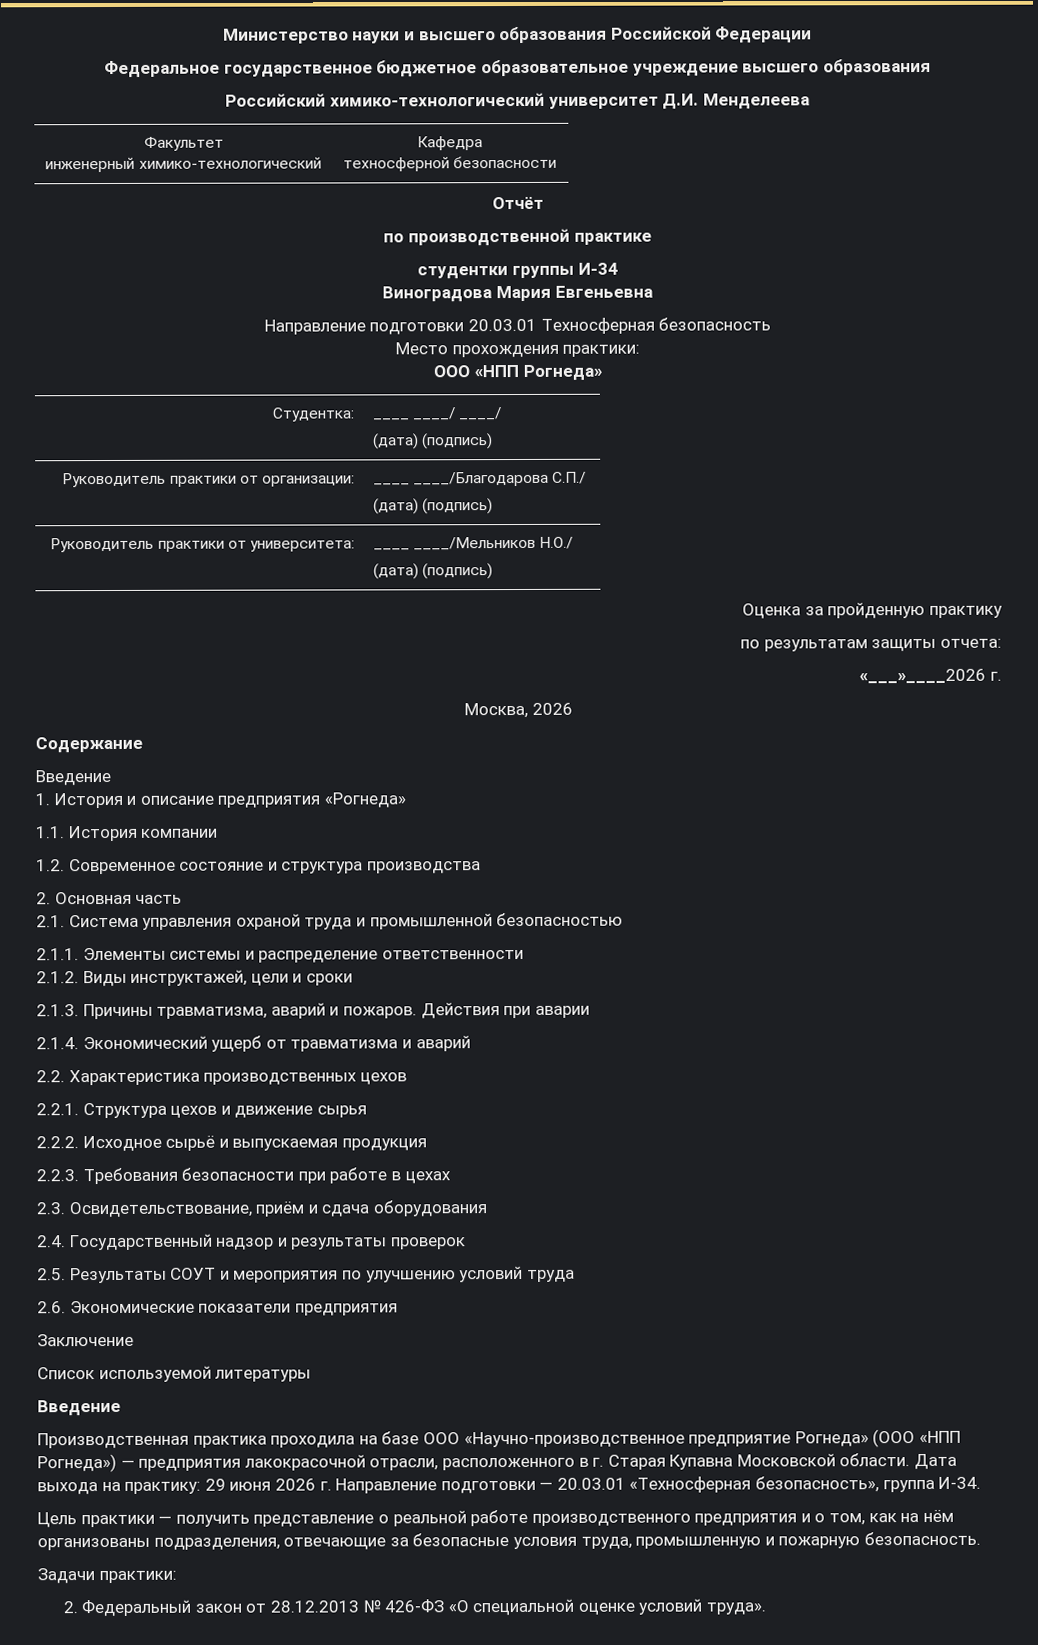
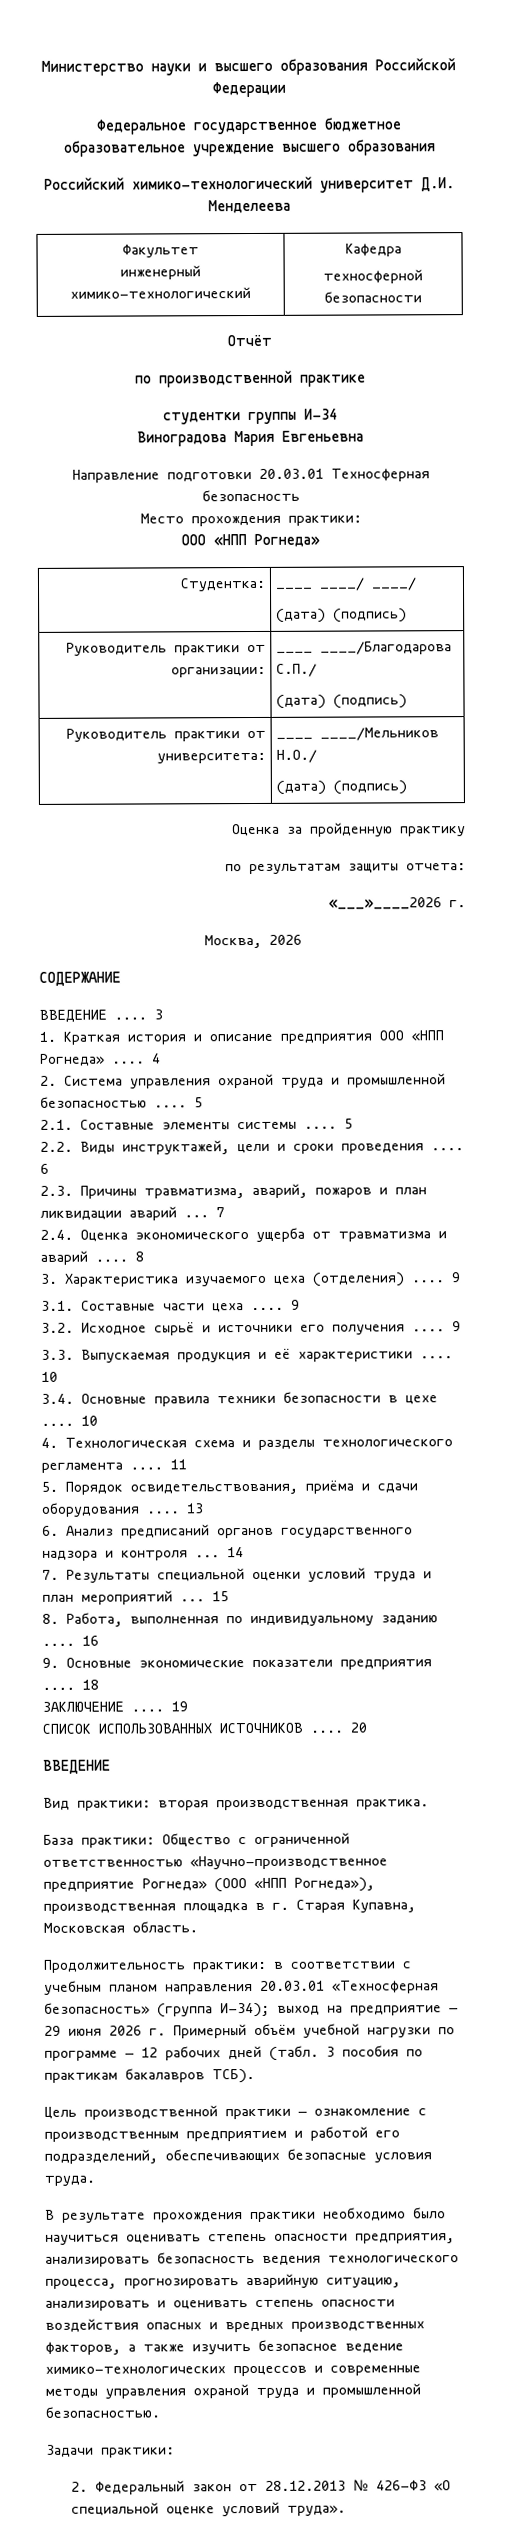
- Содержание
- Введение
+ СОДЕРЖАНИЕ
+ ВВЕДЕНИЕ .... 3
- 1. История и описание предприятия «Рогнеда»
- 1.1. История компании
- 1.2. Современное состояние и структура производства
- 2. Основная часть
- 2.1. Система управления охраной труда и промышленной безопасностью
- 2.1.1. Элементы системы и распределение ответственности
- 2.1.2. Виды инструктажей, цели и сроки
- 2.1.3. Причины травматизма, аварий и пожаров. Действия при аварии
- 2.1.4. Экономический ущерб от травматизма и аварий
- 2.2. Характеристика производственных цехов
- 2.2.1. Структура цехов и движение сырья
- 2.2.2. Исходное сырьё и выпускаемая продукция
- 2.2.3. Требования безопасности при работе в цехах
- 2.3. Освидетельствование, приём и сдача оборудования
- 2.4. Государственный надзор и результаты проверок
- 2.5. Результаты СОУТ и мероприятия по улучшению условий труда
- 2.6. Экономические показатели предприятия
- Заключение
- Список используемой литературы
- Введение
- Производственная практика проходила на базе ООО «Научно-производственное предприятие Рогнеда» (ООО «НПП Рогнеда») — предприятия лакокрасочной отрасли, расположенного в г. Старая Купавна Московской области. Дата выхода на практику: 29 июня 2026 г. Направление подготовки — 20.03.01 «Техносферная безопасность», группа И-34.
+ 1. Краткая история и описание предприятия ООО «НПП Рогнеда» .... 4
+ 2. Система управления охраной труда и промышленной безопасностью .... 5
+ 2.1. Составные элементы системы .... 5
+ 2.2. Виды инструктажей, цели и сроки проведения .... 6
+ 2.3. Причины травматизма, аварий, пожаров и план ликвидации аварий ... 7
+ 2.4. Оценка экономического ущерба от травматизма и аварий .... 8
+ 3. Характеристика изучаемого цеха (отделения) .... 9
+ 3.1. Составные части цеха .... 9
+ 3.2. Исходное сырьё и источники его получения .... 9
+ 3.3. Выпускаемая продукция и её характеристики .... 10
+ 3.4. Основные правила техники безопасности в цехе .... 10
+ 4. Технологическая схема и разделы технологического регламента .... 11
+ 5. Порядок освидетельствования, приёма и сдачи оборудования .... 13
+ 6. Анализ предписаний органов государственного надзора и контроля ... 14
+ 7. Результаты специальной оценки условий труда и план мероприятий ... 15
+ 8. Работа, выполненная по индивидуальному заданию .... 16
+ 9. Основные экономические показатели предприятия .... 18
+ ЗАКЛЮЧЕНИЕ .... 19
+ СПИСОК ИСПОЛЬЗОВАННЫХ ИСТОЧНИКОВ .... 20
+ ВВЕДЕНИЕ
+ Вид практики: вторая производственная практика.
+ База практики: Общество с ограниченной ответственностью «Научно-производственное предприятие Рогнеда» (ООО «НПП Рогнеда»), производственная площадка в г. Старая Купавна, Московская область.
+ Продолжительность практики: в соответствии с учебным планом направления 20.03.01 «Техносферная безопасность» (группа И-34); выход на предприятие — 29 июня 2026 г. Примерный объём учебной нагрузки по программе — 12 рабочих дней (табл. 3 пособия по практикам бакалавров ТСБ).
- Цель практики — получить представление о реальной работе производственного предприятия и о том, как на нём организованы подразделения, отвечающие за безопасные условия труда, промышленную и пожарную безопасность.
+ Цель производственной практики — ознакомление с производственным предприятием и работой его подразделений, обеспечивающих безопасные условия труда.
+ В результате прохождения практики необходимо было научиться оценивать степень опасности предприятия, анализировать безопасность ведения технологического процесса, прогнозировать аварийную ситуацию, анализировать и оценивать степень опасности воздействия опасных и вредных производственных факторов, а также изучить безопасное ведение химико-технологических процессов и современные методы управления охраной труда и промышленной безопасностью.

